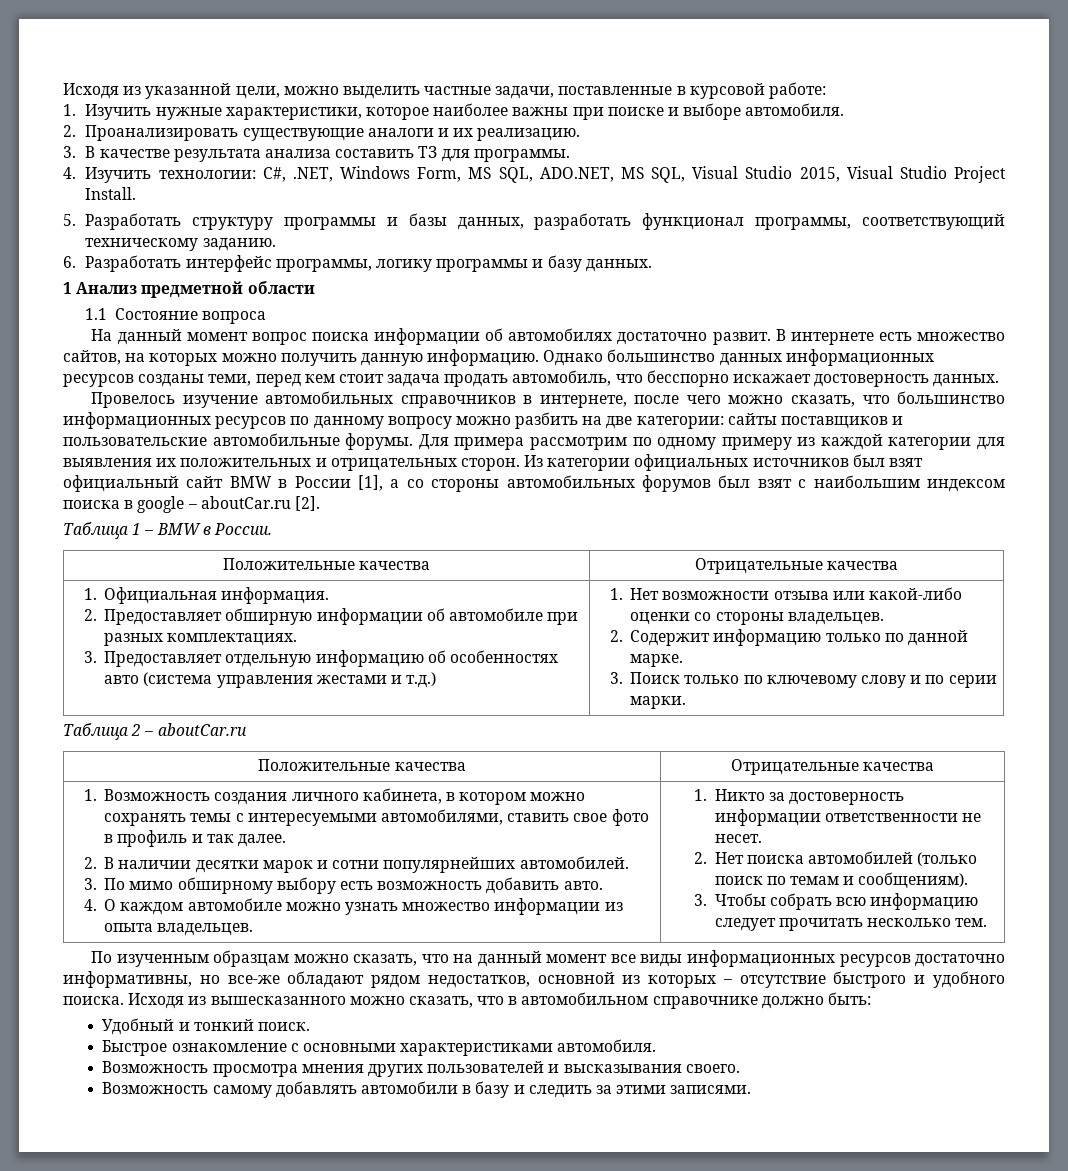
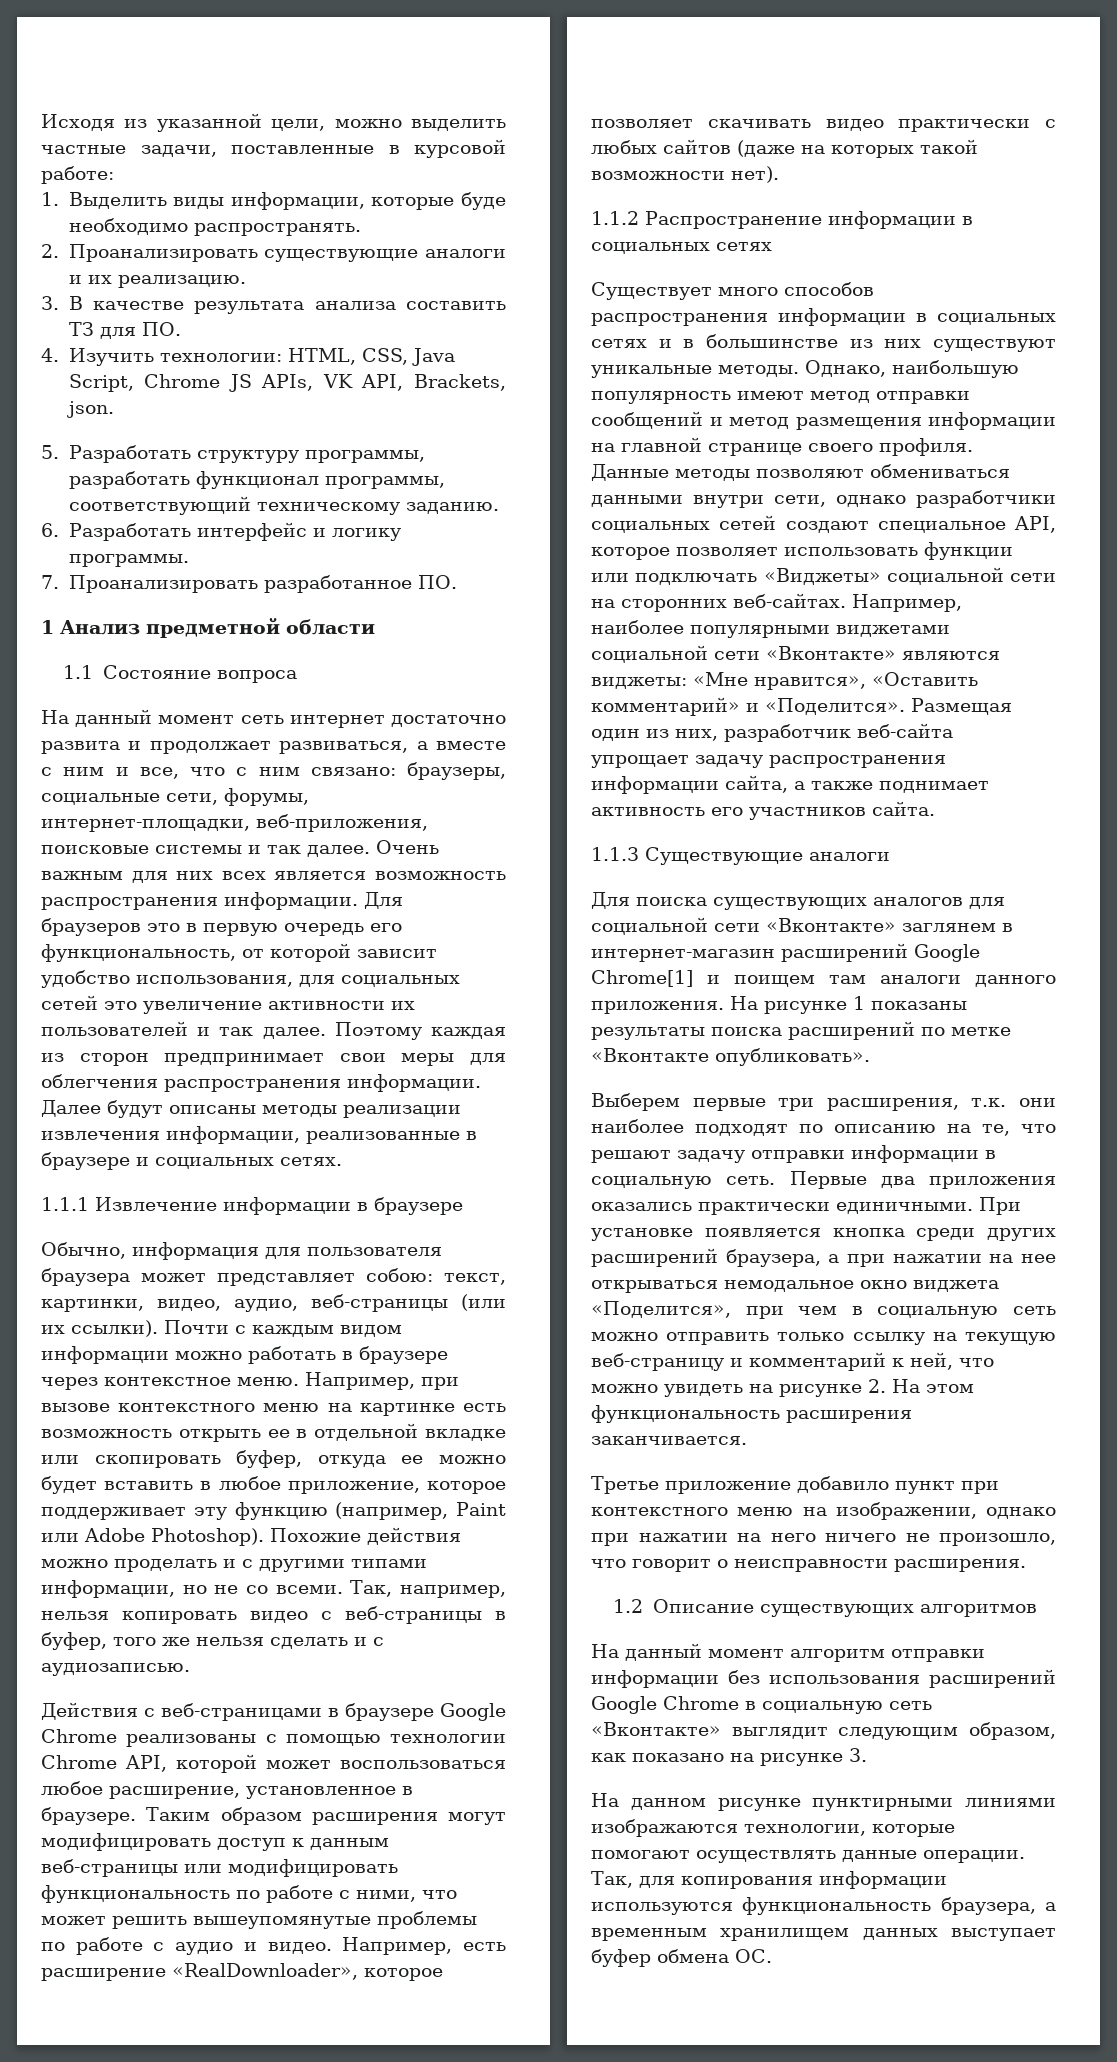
- 1. Изучить нужные характеристики, которое наиболее важны при поиске и выборе автомобиля.
+ 1. Выделить виды информации, которые буде необходимо распространять.
- 3. В качестве результата анализа составить ТЗ для программы.
+ 3. В качестве результата анализа составить ТЗ для ПО.
- 4. Изучить технологии: C#, .NET, Windows Form, MS SQL, ADO.NET, MS SQL, Visual Studio 2015, Visual Studio Project Install.
+ 4. Изучить технологии: HTML, CSS, Java Script, Chrome JS APIs, VK API, Brackets, json.
- 5. Разработать структуру программы и базы данных, разработать функционал программы, соответствующий техническому заданию.
+ 5. Разработать структуру программы, разработать функционал программы, соответствующий техническому заданию.
- 6. Разработать интерфейс программы, логику программы и базу данных.
+ 6. Разработать интерфейс и логику программы.
+ 7. Проанализировать разработанное ПО.
- На данный момент вопрос поиска информации об автомобилях достаточно развит. В интернете есть множество сайтов, на которых можно получить данную информацию. Однако большинство данных информационных ресурсов созданы теми, перед кем стоит задача продать автомобиль, что бесспорно искажает достоверность данных.
- Провелось изучение автомобильных справочников в интернете, после чего можно сказать, что большинство информационных ресурсов по данному вопросу можно разбить на две категории: сайты поставщиков и пользовательские автомобильные форумы. Для примера рассмотрим по одному примеру из каждой категории для выявления их положительных и отрицательных сторон. Из категории официальных источников был взят официальный сайт BMW в России [1], а со стороны автомобильных форумов был взят с наибольшим индексом поиска в google – aboutCar.ru [2].
- Таблица 1 – BMW в России.
- Положительные качества | Отрицательные качества
- 1. Официальная информация.
- 2. Предоставляет обширную информации об автомобиле при разных комплектациях.
- 3. Предоставляет отдельную информацию об особенностях авто (система управления жестами и т.д.) | 1. Нет возможности отзыва или какой-либо оценки со стороны владельцев.
- 2. Содержит информацию только по данной марке.
- 3. Поиск только по ключевому слову и по серии марки.
- Таблица 2 – aboutCar.ru
- Положительные качества | Отрицательные качества
- 1. Возможность создания личного кабинета, в котором можно сохранять темы с интересуемыми автомобилями, ставить свое фото в профиль и так далее.
- 2. В наличии десятки марок и сотни популярнейших автомобилей.
- 3. По мимо обширному выбору есть возможность добавить авто.
- 4. О каждом автомобиле можно узнать множество информации из опыта владельцев. | 1. Никто за достоверность информации ответственности не несет.
- 2. Нет поиска автомобилей (только поиск по темам и сообщениям).
- 3. Чтобы собрать всю информацию следует прочитать несколько тем.
- По изученным образцам можно сказать, что на данный момент все виды информационных ресурсов достаточно информативны, но все-же обладают рядом недостатков, основной из которых – отсутствие быстрого и удобного поиска. Исходя из вышесказанного можно сказать, что в автомобильном справочнике должно быть:
- Удобный и тонкий поиск.
- Быстрое ознакомление с основными характеристиками автомобиля.
- Возможность просмотра мнения других пользователей и высказывания своего.
- Возможность самому добавлять автомобили в базу и следить за этими записями.
+ На данный момент сеть интернет достаточно развита и продолжает развиваться, а вместе с ним и все, что с ним связано: браузеры, социальные сети, форумы, интернет-площадки, веб-приложения, поисковые системы и так далее. Очень важным для них всех является возможность распространения информации. Для браузеров это в первую очередь его функциональность, от которой зависит удобство использования, для социальных сетей это увеличение активности их пользователей и так далее. Поэтому каждая из сторон предпринимает свои меры для облегчения распространения информации. Далее будут описаны методы реализации извлечения информации, реализованные в браузере и социальных сетях.
+ 1.1.1 Извлечение информации в браузере
+ Обычно, информация для пользователя браузера может представляет собою: текст, картинки, видео, аудио, веб-страницы (или их ссылки). Почти с каждым видом информации можно работать в браузере через контекстное меню. Например, при вызове контекстного меню на картинке есть возможность открыть ее в отдельной вкладке или скопировать буфер, откуда ее можно будет вставить в любое приложение, которое поддерживает эту функцию (например, Paint или Adobe Photoshop). Похожие действия можно проделать и с другими типами информации, но не со всеми. Так, например, нельзя копировать видео с веб-страницы в буфер, того же нельзя сделать и с аудиозаписью.
+ Действия с веб-страницами в браузере Google Chrome реализованы с помощью технологии Chrome API, которой может воспользоваться любое расширение, установленное в браузере. Таким образом расширения могут модифицировать доступ к данным веб-страницы или модифицировать функциональность по работе с ними, что может решить вышеупомянутые проблемы по работе с аудио и видео. Например, есть расширение «RealDownloader», которое позволяет скачивать видео практически с любых сайтов (даже на которых такой возможности нет).
+ 1.1.2 Распространение информации в социальных сетях
+ Существует много способов распространения информации в социальных сетях и в большинстве из них существуют уникальные методы. Однако, наибольшую популярность имеют метод отправки сообщений и метод размещения информации на главной странице своего профиля. Данные методы позволяют обмениваться данными внутри сети, однако разработчики социальных сетей создают специальное API, которое позволяет использовать функции или подключать «Виджеты» социальной сети на сторонних веб-сайтах. Например, наиболее популярными виджетами социальной сети «Вконтакте» являются виджеты: «Мне нравится», «Оставить комментарий» и «Поделится». Размещая один из них, разработчик веб-сайта упрощает задачу распространения информации сайта, а также поднимает активность его участников сайта.
+ 1.1.3 Существующие аналоги
+ Для поиска существующих аналогов для социальной сети «Вконтакте» заглянем в интернет-магазин расширений Google Chrome[1] и поищем там аналоги данного приложения. На рисунке 1 показаны результаты поиска расширений по метке «Вконтакте опубликовать».
+ Выберем первые три расширения, т.к. они наиболее подходят по описанию на те, что решают задачу отправки информации в социальную сеть. Первые два приложения оказались практически единичными. При установке появляется кнопка среди других расширений браузера, а при нажатии на нее открываться немодальное окно виджета «Поделится», при чем в социальную сеть можно отправить только ссылку на текущую веб-страницу и комментарий к ней, что можно увидеть на рисунке 2. На этом функциональность расширения заканчивается.
+ Третье приложение добавило пункт при контекстного меню на изображении, однако при нажатии на него ничего не произошло, что говорит о неисправности расширения.
+ 1.2 Описание существующих алгоритмов
+ На данный момент алгоритм отправки информации без использования расширений Google Chrome в социальную сеть «Вконтакте» выглядит следующим образом, как показано на рисунке 3.
+ На данном рисунке пунктирными линиями изображаются технологии, которые помогают осуществлять данные операции. Так, для копирования информации используются функциональность браузера, а временным хранилищем данных выступает буфер обмена ОС.

